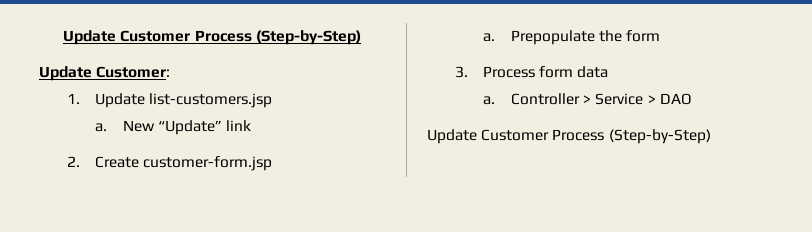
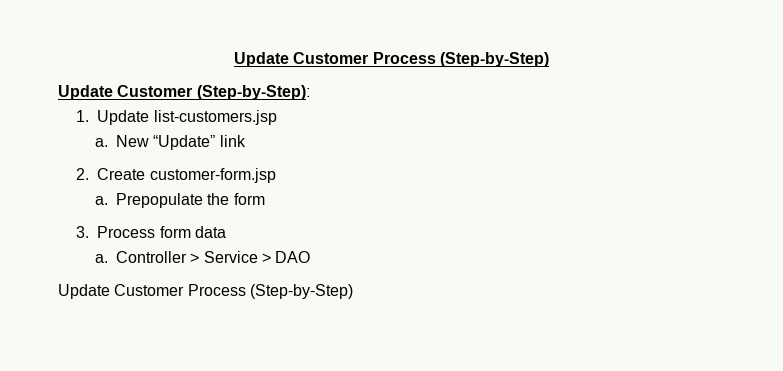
- Update Customer:
+ Update Customer (Step-by-Step):

